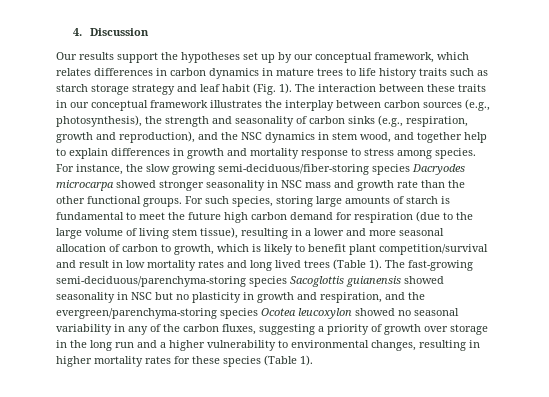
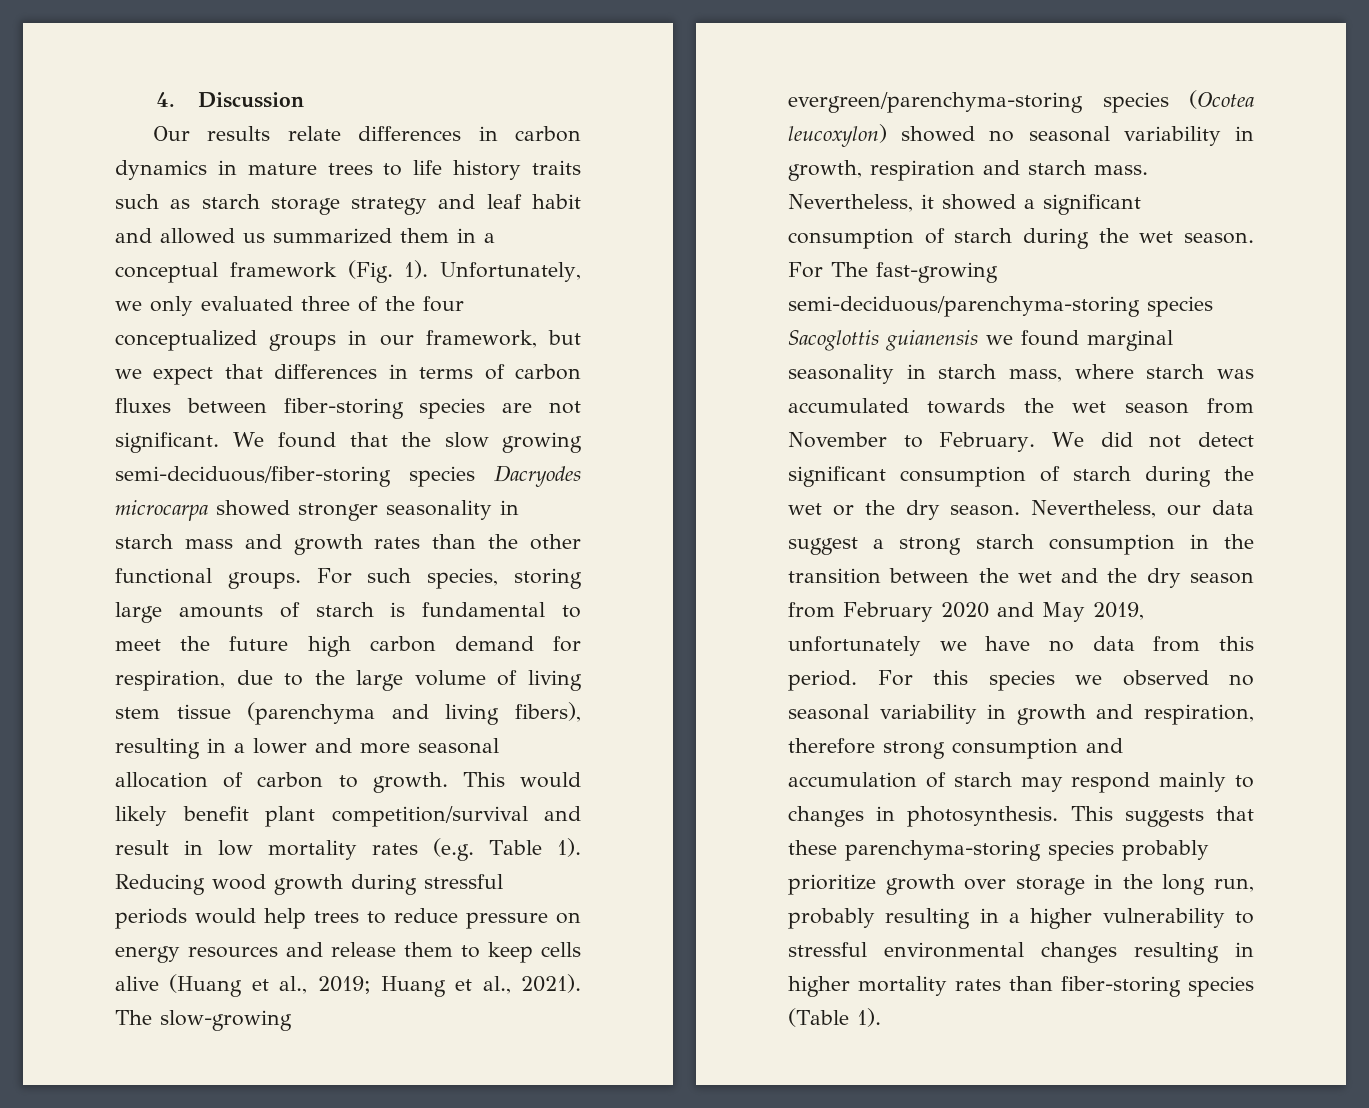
- Our results support the hypotheses set up by our conceptual framework, which relates differences in carbon dynamics in mature trees to life history traits such as starch storage strategy and leaf habit (Fig. 1). The interaction between these traits in our conceptual framework illustrates the interplay between carbon sources (e.g., photosynthesis), the strength and seasonality of carbon sinks (e.g., respiration, growth and reproduction), and the NSC dynamics in stem wood, and together help to explain differences in growth and mortality response to stress among species. For instance, the slow growing semi-deciduous/fiber-storing species Dacryodes microcarpa showed stronger seasonality in NSC mass and growth rate than the other functional groups.
+ Our results relate differences in carbon dynamics in mature trees to life history traits such as starch storage strategy and leaf habit and allowed us summarized them in a conceptual framework (Fig. 1). Unfortunately, we only evaluated three of the four conceptualized groups in our framework, but we expect that differences in terms of carbon fluxes between fiber-storing species are not significant. We found that the slow growing semi-deciduous/fiber-storing species Dacryodes microcarpa showed stronger seasonality in starch mass and growth rates than the other functional groups.
- For such species, storing large amounts of starch is fundamental to meet the future high carbon demand for respiration (due to the large volume of living stem tissue), resulting in a lower and more seasonal allocation of carbon to growth, which is likely to benefit plant competition/survival and result in low mortality rates and long lived trees (Table 1). The fast-growing semi-deciduous/parenchyma-storing species Sacoglottis guianensis showed seasonality in NSC but no plasticity in growth and respiration, and the evergreen/parenchyma-storing species Ocotea leucoxylon showed no seasonal variability in any of the carbon fluxes, suggesting a priority of growth over storage in the long run and a higher vulnerability to environmental changes, resulting in higher mortality rates for these species (Table 1).
+ For such species, storing large amounts of starch is fundamental to meet the future high carbon demand for respiration, due to the large volume of living stem tissue (parenchyma and living fibers), resulting in a lower and more seasonal allocation of carbon to growth. This would likely benefit plant competition/survival and result in low mortality rates (e.g. Table 1). Reducing wood growth during stressful periods would help trees to reduce pressure on energy resources and release them to keep cells alive (Huang et al., 2019; Huang et al., 2021). The slow-growing evergreen/parenchyma-storing species (Ocotea leucoxylon) showed no seasonal variability in growth, respiration and starch mass. Nevertheless, it showed a significant consumption of starch during the wet season. For The fast-growing semi-deciduous/parenchyma-storing species Sacoglottis guianensis we found marginal seasonality in starch mass, where starch was accumulated towards the wet season from November to February. We did not detect significant consumption of starch during the wet or the dry season. Nevertheless, our data suggest a strong starch consumption in the transition between the wet and the dry season from February 2020 and May 2019, unfortunately we have no data from this period. For this species we observed no seasonal variability in growth and respiration, therefore strong consumption and accumulation of starch may respond mainly to changes in photosynthesis. This suggests that these parenchyma-storing species probably prioritize growth over storage in the long run, probably resulting in a higher vulnerability to stressful environmental changes resulting in higher mortality rates than fiber-storing species (Table 1).

